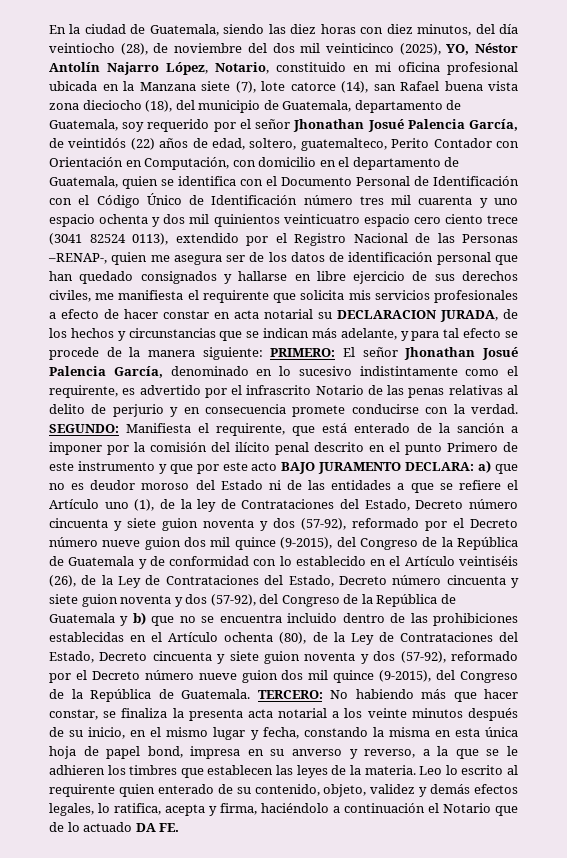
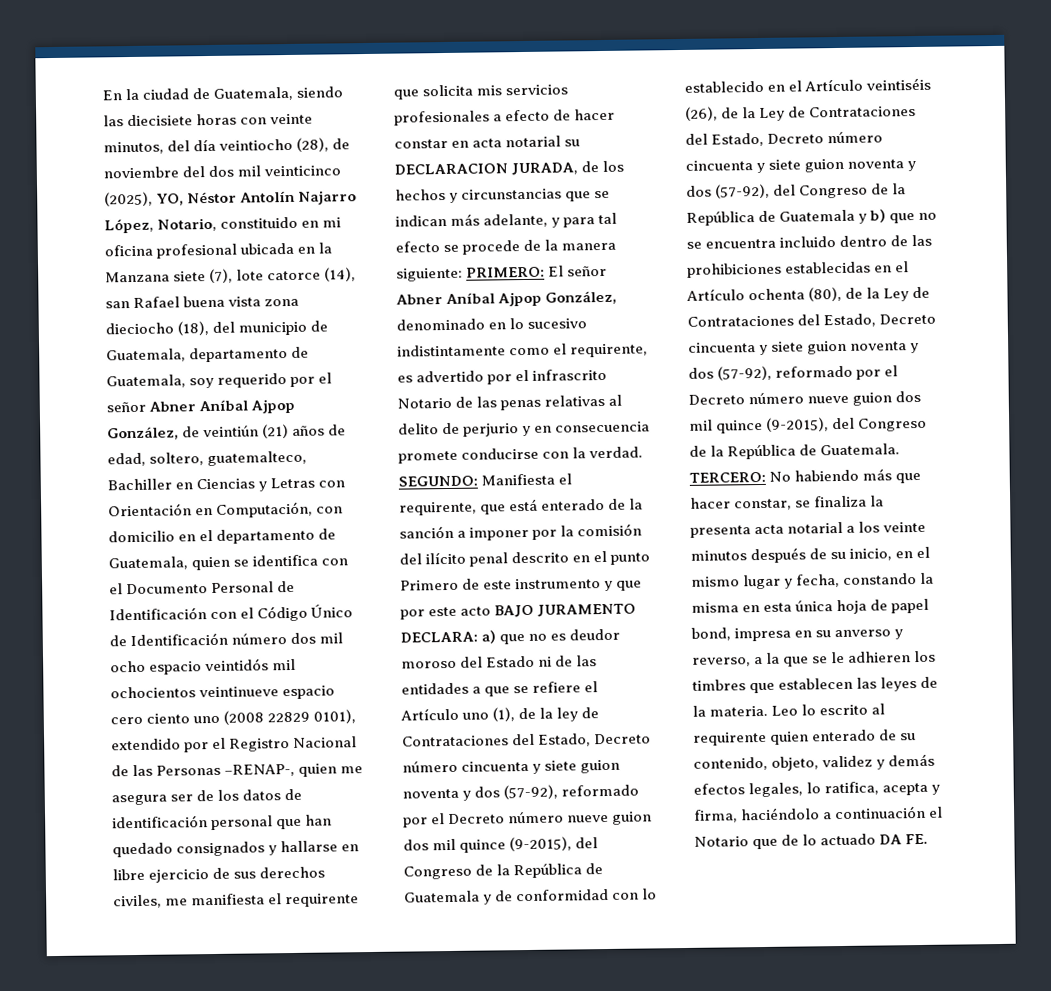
- En la ciudad de Guatemala, siendo las diez horas con diez minutos, del día veintiocho (28), de noviembre del dos mil veinticinco (2025), YO, Néstor Antolín Najarro López, Notario, constituido en mi oficina profesional ubicada en la Manzana siete (7), lote catorce (14), san Rafael buena vista zona dieciocho (18), del municipio de Guatemala, departamento de Guatemala, soy requerido por el señor Jhonathan Josué Palencia García, de veintidós (22) años de edad, soltero, guatemalteco, Perito Contador con Orientación en Computación, con domicilio en el departamento de Guatemala, quien se identifica con el Documento Personal de Identificación con el Código Único de Identificación número tres mil cuarenta y uno espacio ochenta y dos mil quinientos veinticuatro espacio cero ciento trece (3041 82524 0113), extendido por el Registro Nacional de las Personas –RENAP-, quien me asegura ser de los datos de identificación personal que han quedado consignados y hallarse en libre ejercicio de sus derechos civiles, me manifiesta el requirente que solicita mis servicios profesionales a efecto de hacer constar en acta notarial su DECLARACION JURADA, de los hechos y circunstancias que se indican más adelante, y para tal efecto se procede de la manera siguiente:
+ En la ciudad de Guatemala, siendo las diecisiete horas con veinte minutos, del día veintiocho (28), de noviembre del dos mil veinticinco (2025), YO, Néstor Antolín Najarro López, Notario, constituido en mi oficina profesional ubicada en la Manzana siete (7), lote catorce (14), san Rafael buena vista zona dieciocho (18), del municipio de Guatemala, departamento de Guatemala, soy requerido por el señor Abner Aníbal Ajpop González, de veintiún (21) años de edad, soltero, guatemalteco, Bachiller en Ciencias y Letras con Orientación en Computación, con domicilio en el departamento de Guatemala, quien se identifica con el Documento Personal de Identificación con el Código Único de Identificación número dos mil ocho espacio veintidós mil ochocientos veintinueve espacio cero ciento uno (2008 22829 0101), extendido por el Registro Nacional de las Personas –RENAP-, quien me asegura ser de los datos de identificación personal que han quedado consignados y hallarse en libre ejercicio de sus derechos civiles, me manifiesta el requirente que solicita mis servicios profesionales a efecto de hacer constar en acta notarial su DECLARACION JURADA, de los hechos y circunstancias que se indican más adelante, y para tal efecto se procede de la manera siguiente:
- El señor Jhonathan Josué Palencia García, denominado en lo sucesivo indistintamente como el requirente, es advertido por el infrascrito Notario de las penas relativas al delito de perjurio y en consecuencia promete conducirse con la verdad.
+ El señor Abner Aníbal Ajpop González, denominado en lo sucesivo indistintamente como el requirente, es advertido por el infrascrito Notario de las penas relativas al delito de perjurio y en consecuencia promete conducirse con la verdad.

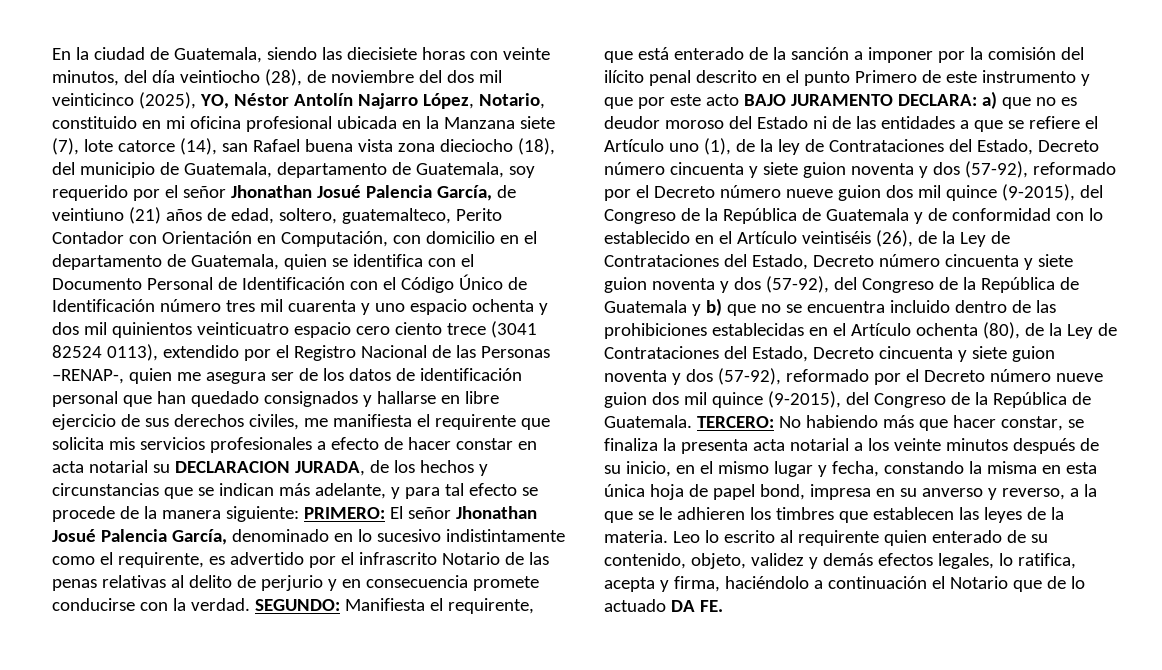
- En la ciudad de Guatemala, siendo las diecisiete horas con veinte minutos, del día veintiocho (28), de noviembre del dos mil veinticinco (2025), YO, Néstor Antolín Najarro López, Notario, constituido en mi oficina profesional ubicada en la Manzana siete (7), lote catorce (14), san Rafael buena vista zona dieciocho (18), del municipio de Guatemala, departamento de Guatemala, soy requerido por el señor Abner Aníbal Ajpop González, de veintiún (21) años de edad, soltero, guatemalteco, Bachiller en Ciencias y Letras con Orientación en Computación, con domicilio en el departamento de Guatemala, quien se identifica con el Documento Personal de Identificación con el Código Único de Identificación número dos mil ocho espacio veintidós mil ochocientos veintinueve espacio cero ciento uno (2008 22829 0101), extendido por el Registro Nacional de las Personas –RENAP-, quien me asegura ser de los datos de identificación personal que han quedado consignados y hallarse en libre ejercicio de sus derechos civiles, me manifiesta el requirente que solicita mis servicios profesionales a efecto de hacer constar en acta notarial su DECLARACION JURADA, de los hechos y circunstancias que se indican más adelante, y para tal efecto se procede de la manera siguiente:
+ En la ciudad de Guatemala, siendo las diecisiete horas con veinte minutos, del día veintiocho (28), de noviembre del dos mil veinticinco (2025), YO, Néstor Antolín Najarro López, Notario, constituido en mi oficina profesional ubicada en la Manzana siete (7), lote catorce (14), san Rafael buena vista zona dieciocho (18), del municipio de Guatemala, departamento de Guatemala, soy requerido por el señor Jhonathan Josué Palencia García, de veintiuno (21) años de edad, soltero, guatemalteco, Perito Contador con Orientación en Computación, con domicilio en el departamento de Guatemala, quien se identifica con el Documento Personal de Identificación con el Código Único de Identificación número tres mil cuarenta y uno espacio ochenta y dos mil quinientos veinticuatro espacio cero ciento trece (3041 82524 0113), extendido por el Registro Nacional de las Personas –RENAP-, quien me asegura ser de los datos de identificación personal que han quedado consignados y hallarse en libre ejercicio de sus derechos civiles, me manifiesta el requirente que solicita mis servicios profesionales a efecto de hacer constar en acta notarial su DECLARACION JURADA, de los hechos y circunstancias que se indican más adelante, y para tal efecto se procede de la manera siguiente:
- El señor Abner Aníbal Ajpop González, denominado en lo sucesivo indistintamente como el requirente, es advertido por el infrascrito Notario de las penas relativas al delito de perjurio y en consecuencia promete conducirse con la verdad.
+ El señor Jhonathan Josué Palencia García, denominado en lo sucesivo indistintamente como el requirente, es advertido por el infrascrito Notario de las penas relativas al delito de perjurio y en consecuencia promete conducirse con la verdad.

